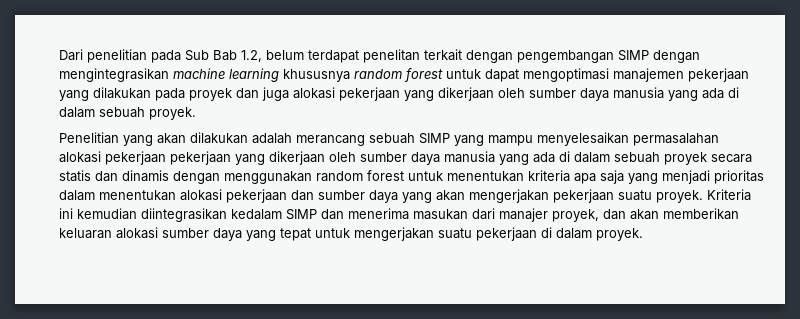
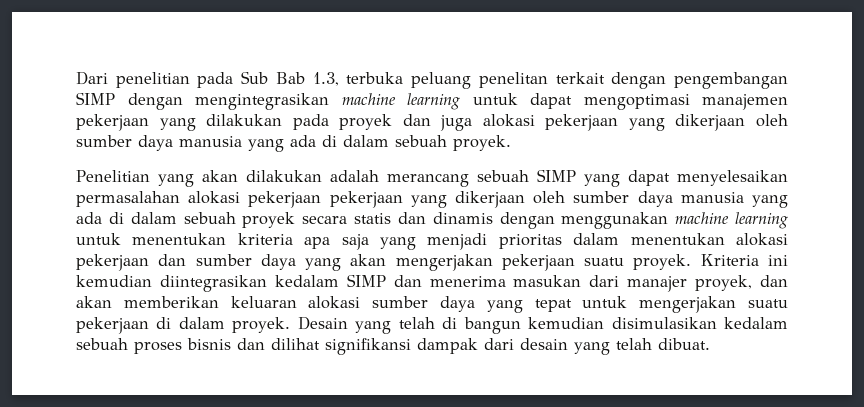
- Dari penelitian pada Sub Bab 1.2, belum terdapat penelitan terkait dengan pengembangan SIMP dengan mengintegrasikan machine learning khususnya random forest untuk dapat mengoptimasi manajemen pekerjaan yang dilakukan pada proyek dan juga alokasi pekerjaan yang dikerjaan oleh sumber daya manusia yang ada di dalam sebuah proyek.
+ Dari penelitian pada Sub Bab 1.3, terbuka peluang penelitan terkait dengan pengembangan SIMP dengan mengintegrasikan machine learning untuk dapat mengoptimasi manajemen pekerjaan yang dilakukan pada proyek dan juga alokasi pekerjaan yang dikerjaan oleh sumber daya manusia yang ada di dalam sebuah proyek.
- Penelitian yang akan dilakukan adalah merancang sebuah SIMP yang mampu menyelesaikan permasalahan alokasi pekerjaan pekerjaan yang dikerjaan oleh sumber daya manusia yang ada di dalam sebuah proyek secara statis dan dinamis dengan menggunakan random forest untuk menentukan kriteria apa saja yang menjadi prioritas dalam menentukan alokasi pekerjaan dan sumber daya yang akan mengerjakan pekerjaan suatu proyek.
+ Penelitian yang akan dilakukan adalah merancang sebuah SIMP yang dapat menyelesaikan permasalahan alokasi pekerjaan pekerjaan yang dikerjaan oleh sumber daya manusia yang ada di dalam sebuah proyek secara statis dan dinamis dengan menggunakan machine learning untuk menentukan kriteria apa saja yang menjadi prioritas dalam menentukan alokasi pekerjaan dan sumber daya yang akan mengerjakan pekerjaan suatu proyek.
+ Desain yang telah di bangun kemudian disimulasikan kedalam sebuah proses bisnis dan dilihat signifikansi dampak dari desain yang telah dibuat.

